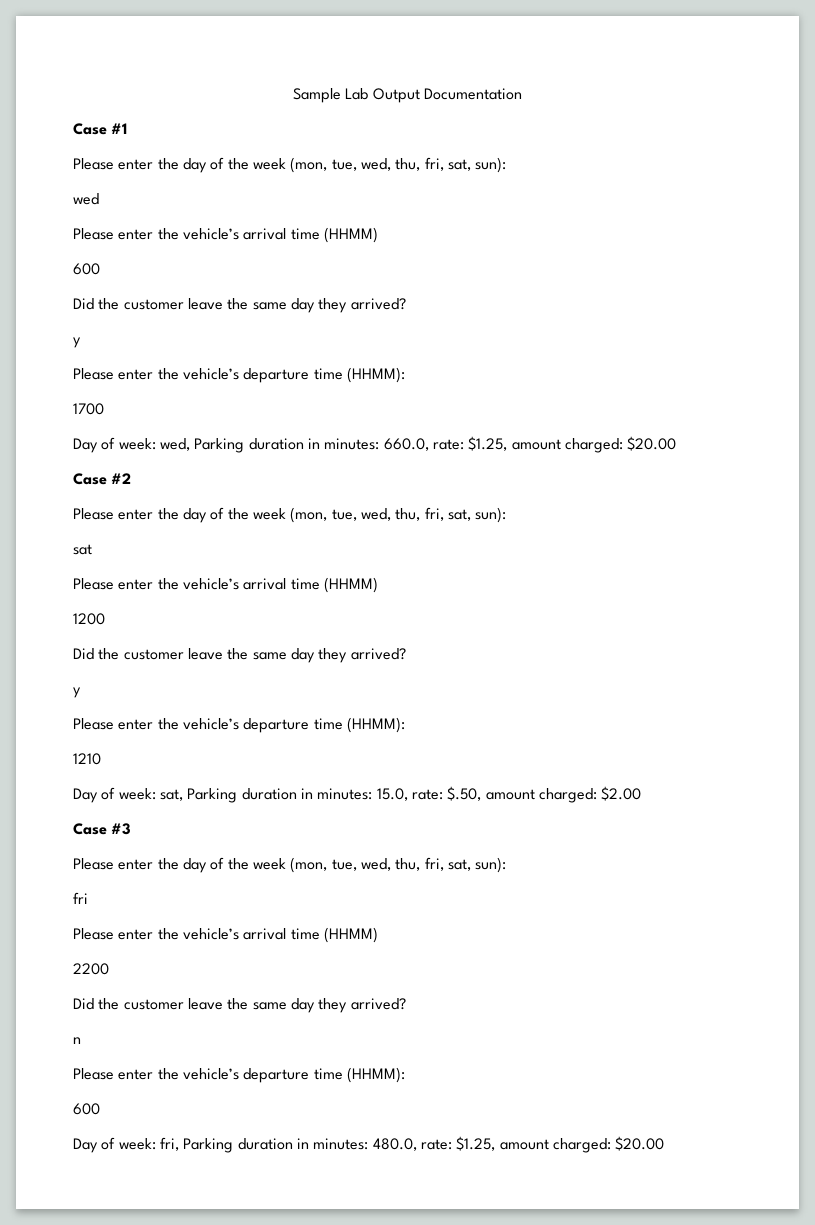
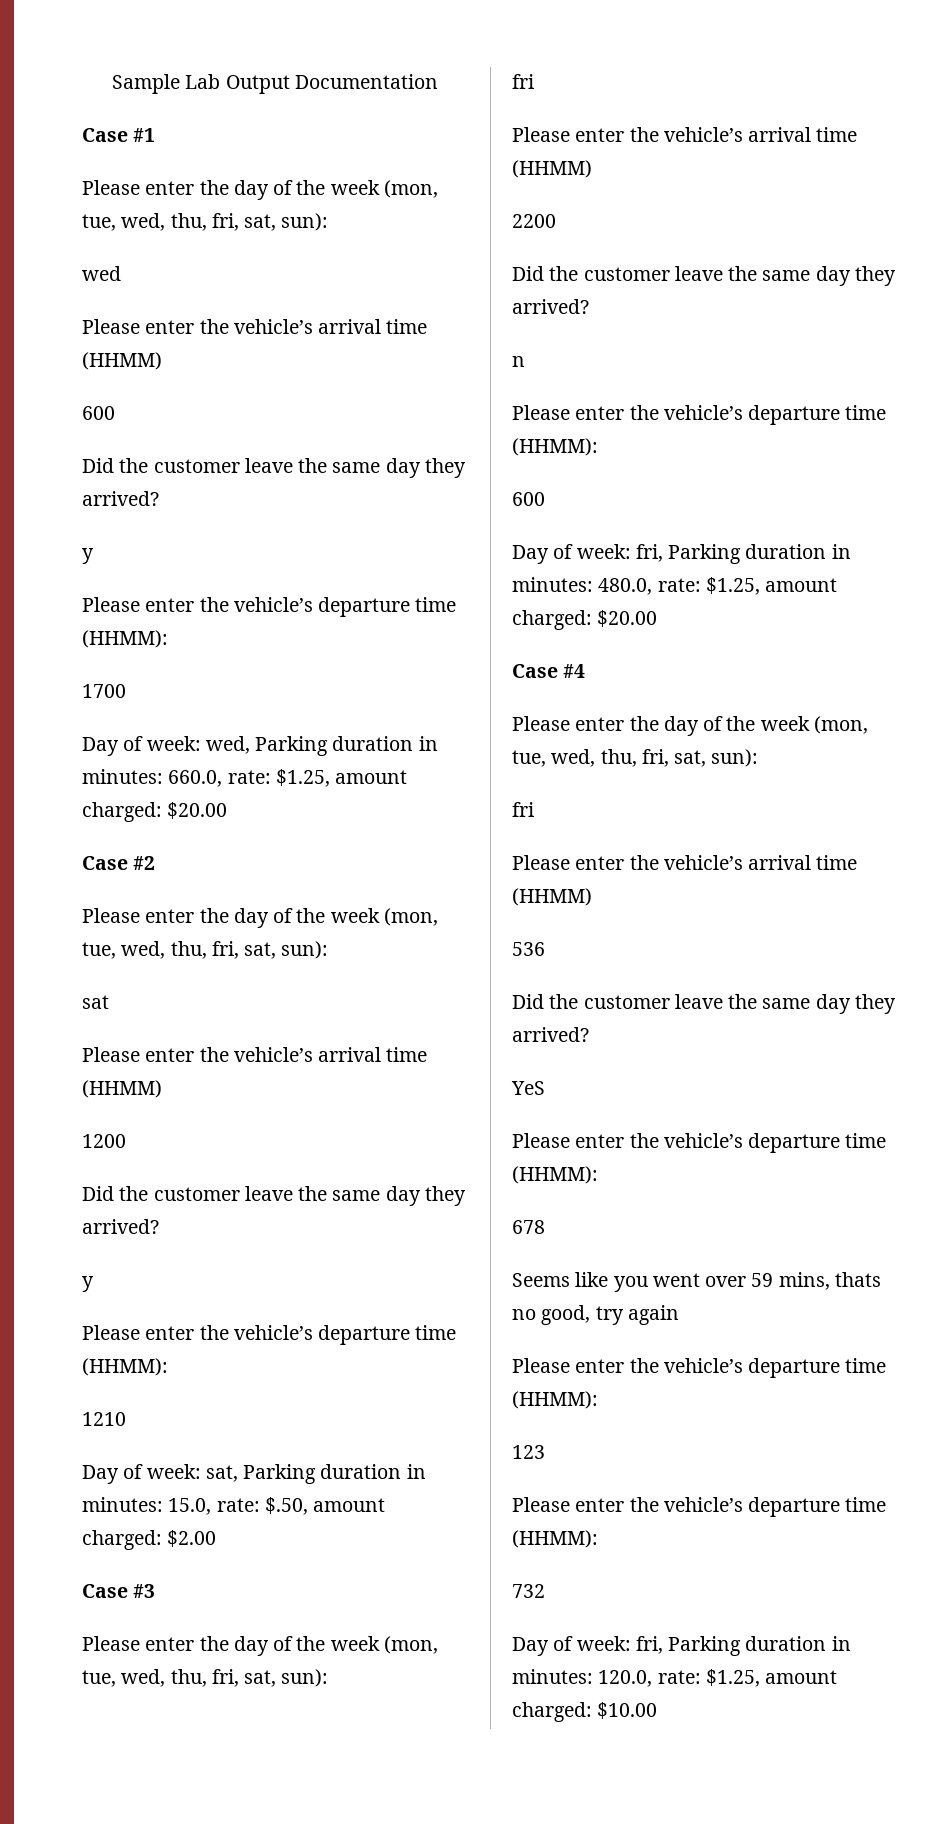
+ Case #4
+ Please enter the day of the week (mon, tue, wed, thu, fri, sat, sun):
+ fri
+ Please enter the vehicle’s arrival time (HHMM)
+ 536
+ Did the customer leave the same day they arrived?
+ YeS
+ Please enter the vehicle’s departure time (HHMM):
+ 678
+ Seems like you went over 59 mins, thats no good, try again
+ Please enter the vehicle’s departure time (HHMM):
+ 123
+ Please enter the vehicle’s departure time (HHMM):
+ 732
+ Day of week: fri, Parking duration in minutes: 120.0, rate: $1.25, amount charged: $10.00

